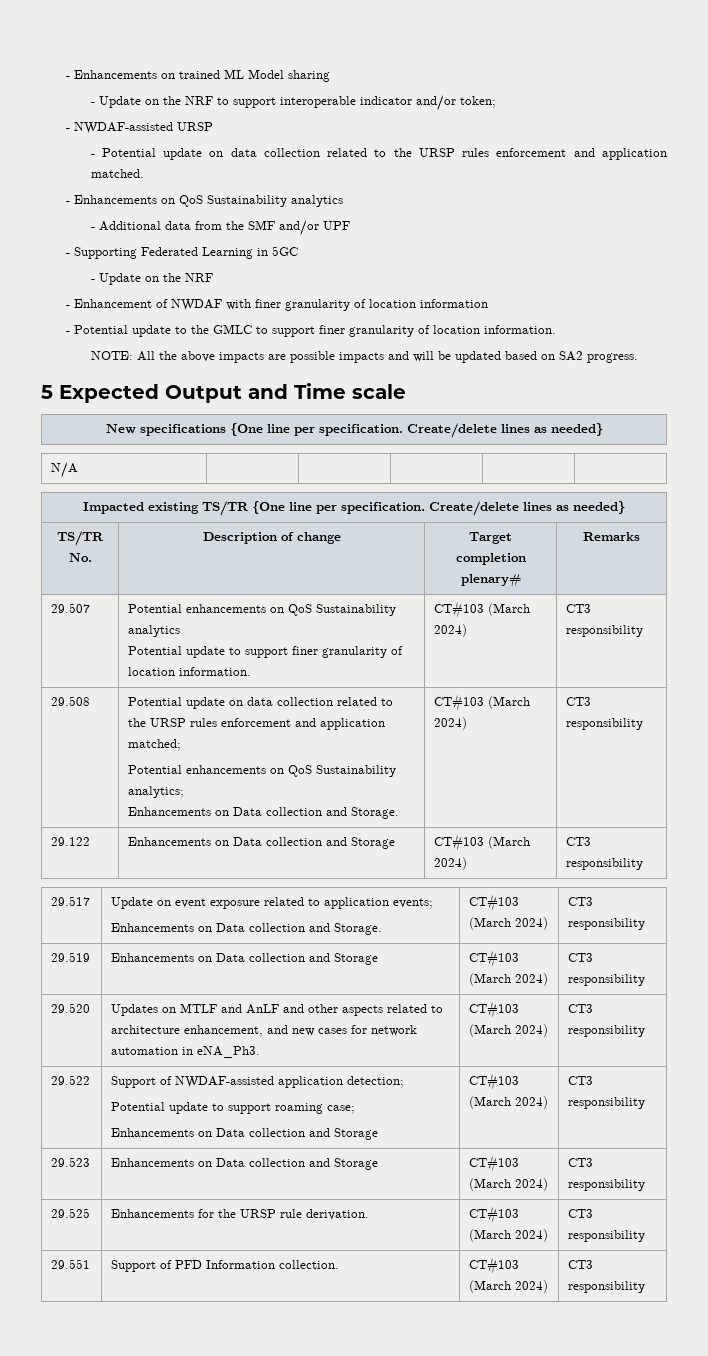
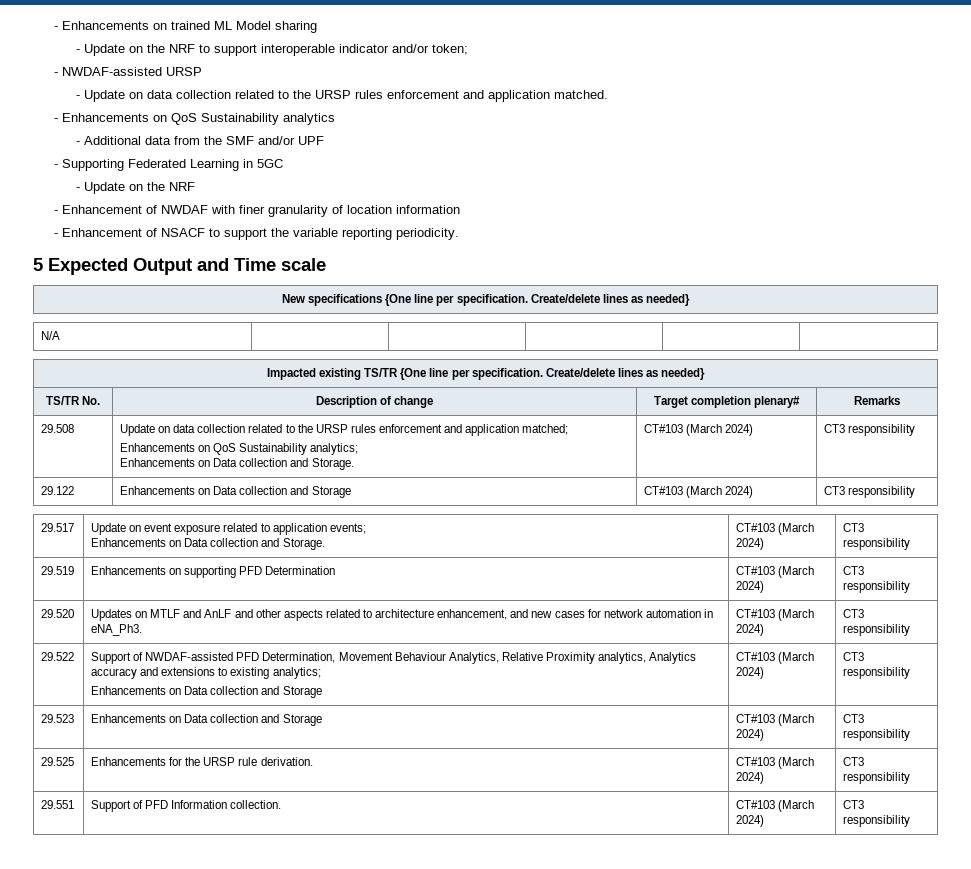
- - Potential update on data collection related to the URSP rules enforcement and application matched.
+ - Update on data collection related to the URSP rules enforcement and application matched.
- - Potential update to the GMLC to support finer granularity of location information.
- NOTE: All the above impacts are possible impacts and will be updated based on SA2 progress.
+ - Enhancement of NSACF to support the variable reporting periodicity.
- 29.507 | Potential enhancements on QoS Sustainability analytics
- Potential update to support finer granularity of location information. | CT#103 (March 2024) | CT3 responsibility
- 29.508 | Potential update on data collection related to the URSP rules enforcement and application matched;
- Potential enhancements on QoS Sustainability analytics;
+ 29.508 | Update on data collection related to the URSP rules enforcement and application matched;
+ Enhancements on QoS Sustainability analytics;
- 29.519 | Enhancements on Data collection and Storage | CT#103 (March 2024) | CT3 responsibility
+ 29.519 | Enhancements on supporting PFD Determination | CT#103 (March 2024) | CT3 responsibility
- 29.522 | Support of NWDAF-assisted application detection;
- Potential update to support roaming case;
+ 29.522 | Support of NWDAF-assisted PFD Determination, Movement Behaviour Analytics, Relative Proximity analytics, Analytics accuracy and extensions to existing analytics;

